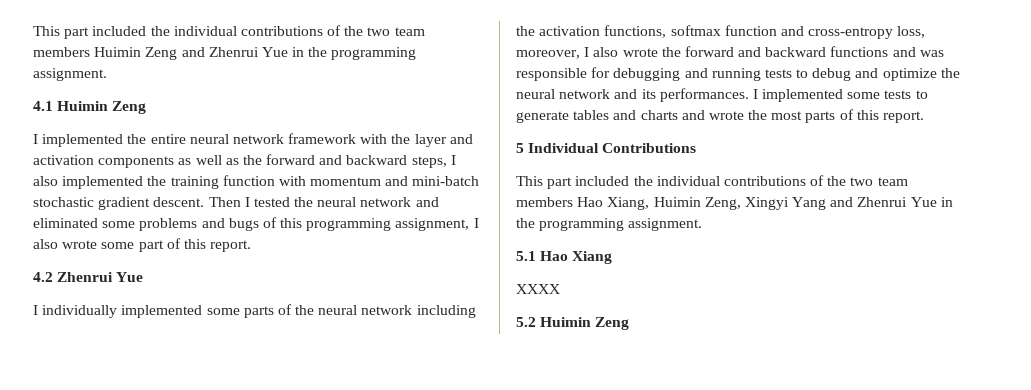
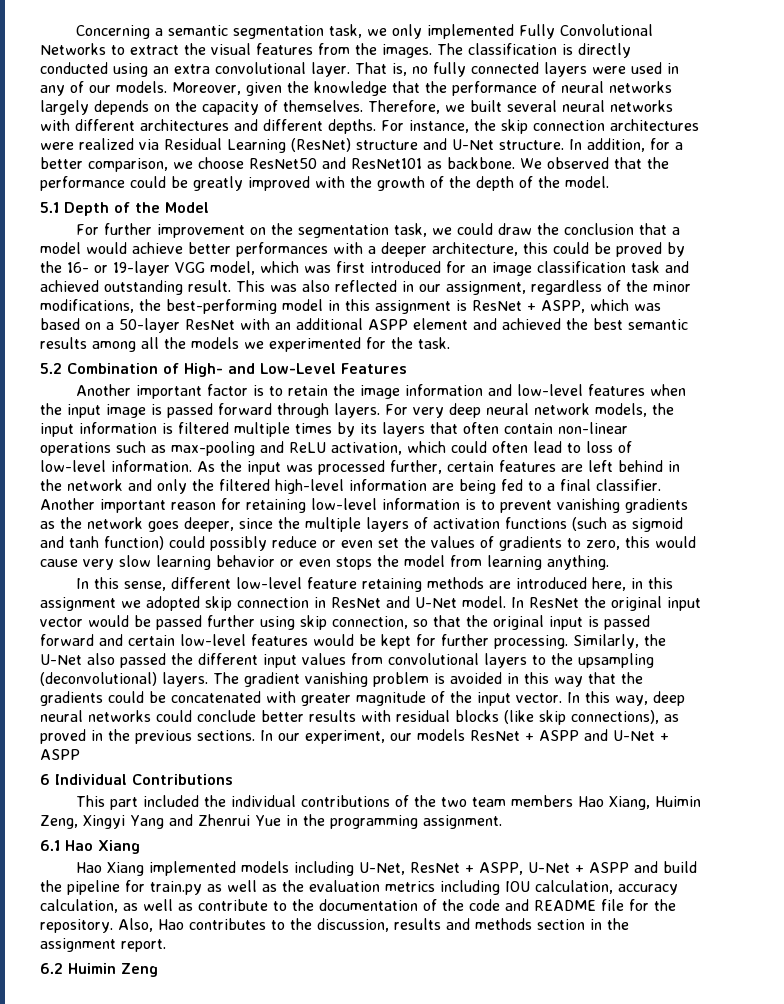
- This part included the individual contributions of the two team members Huimin Zeng and Zhenrui Yue in the programming assignment.
- 4.1 Huimin Zeng
- I implemented the entire neural network framework with the layer and activation components as well as the forward and backward steps, I also implemented the training function with momentum and mini-batch stochastic gradient descent. Then I tested the neural network and eliminated some problems and bugs of this programming assignment, I also wrote some part of this report.
- 4.2 Zhenrui Yue
- I individually implemented some parts of the neural network including the activation functions, softmax function and cross-entropy loss, moreover, I also wrote the forward and backward functions and was responsible for debugging and running tests to debug and optimize the neural network and its performances. I implemented some tests to generate tables and charts and wrote the most parts of this report.
- 5 Individual Contributions
+ Concerning a semantic segmentation task, we only implemented Fully Convolutional Networks to extract the visual features from the images. The classification is directly conducted using an extra convolutional layer. That is, no fully connected layers were used in any of our models. Moreover, given the knowledge that the performance of neural networks largely depends on the capacity of themselves. Therefore, we built several neural networks with different architectures and different depths. For instance, the skip connection architectures were realized via Residual Learning (ResNet) structure and U-Net structure. In addition, for a better comparison, we choose ResNet50 and ResNet101 as backbone. We observed that the performance could be greatly improved with the growth of the depth of the model.
+ 5.1 Depth of the Model
+ For further improvement on the segmentation task, we could draw the conclusion that a model would achieve better performances with a deeper architecture, this could be proved by the 16- or 19-layer VGG model, which was first introduced for an image classification task and achieved outstanding result. This was also reflected in our assignment, regardless of the minor modifications, the best-performing model in this assignment is ResNet + ASPP, which was based on a 50-layer ResNet with an additional ASPP element and achieved the best semantic results among all the models we experimented for the task.
+ 5.2 Combination of High- and Low-Level Features
+ Another important factor is to retain the image information and low-level features when the input image is passed forward through layers. For very deep neural network models, the input information is filtered multiple times by its layers that often contain non-linear operations such as max-pooling and ReLU activation, which could often lead to loss of low-level information. As the input was processed further, certain features are left behind in the network and only the filtered high-level information are being fed to a final classifier. Another important reason for retaining low-level information is to prevent vanishing gradients as the network goes deeper, since the multiple layers of activation functions (such as sigmoid and tanh function) could possibly reduce or even set the values of gradients to zero, this would cause very slow learning behavior or even stops the model from learning anything.
+ In this sense, different low-level feature retaining methods are introduced here, in this assignment we adopted skip connection in ResNet and U-Net model. In ResNet the original input vector would be passed further using skip connection, so that the original input is passed forward and certain low-level features would be kept for further processing. Similarly, the U-Net also passed the different input values from convolutional layers to the upsampling (deconvolutional) layers. The gradient vanishing problem is avoided in this way that the gradients could be concatenated with greater magnitude of the input vector. In this way, deep neural networks could conclude better results with residual blocks (like skip connections), as proved in the previous sections. In our experiment, our models ResNet + ASPP and U-Net + ASPP
+ 6 Individual Contributions
- 5.1 Hao Xiang
+ 6.1 Hao Xiang
- XXXX
- 5.2 Huimin Zeng
+ Hao Xiang implemented models including U-Net, ResNet + ASPP, U-Net + ASPP and build the pipeline for train.py as well as the evaluation metrics including IOU calculation, accuracy calculation, as well as contribute to the documentation of the code and README file for the repository. Also, Hao contributes to the discussion, results and methods section in the assignment report.
+ 6.2 Huimin Zeng

